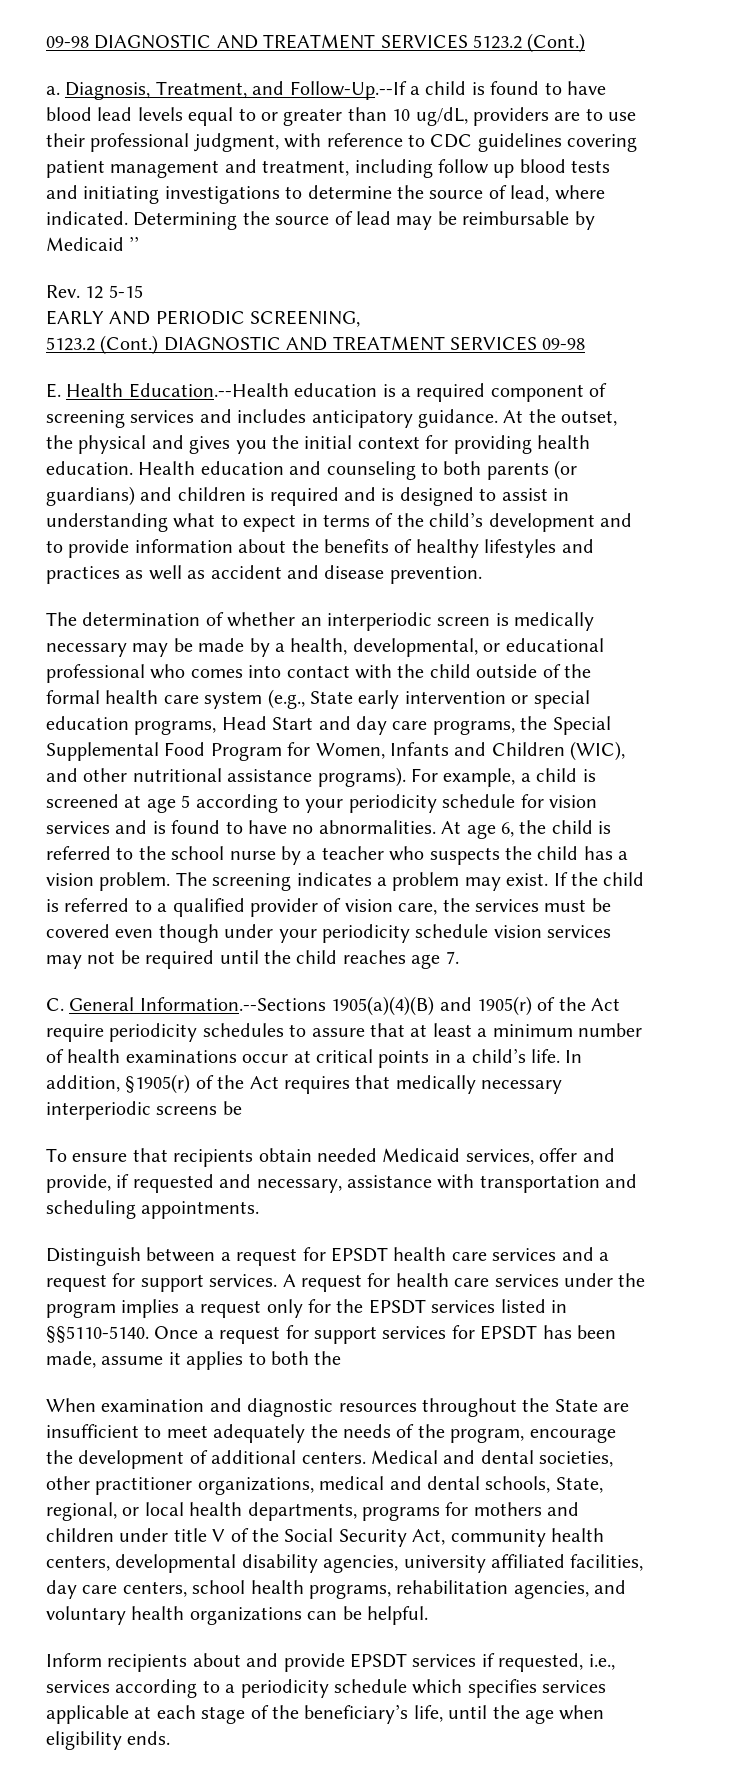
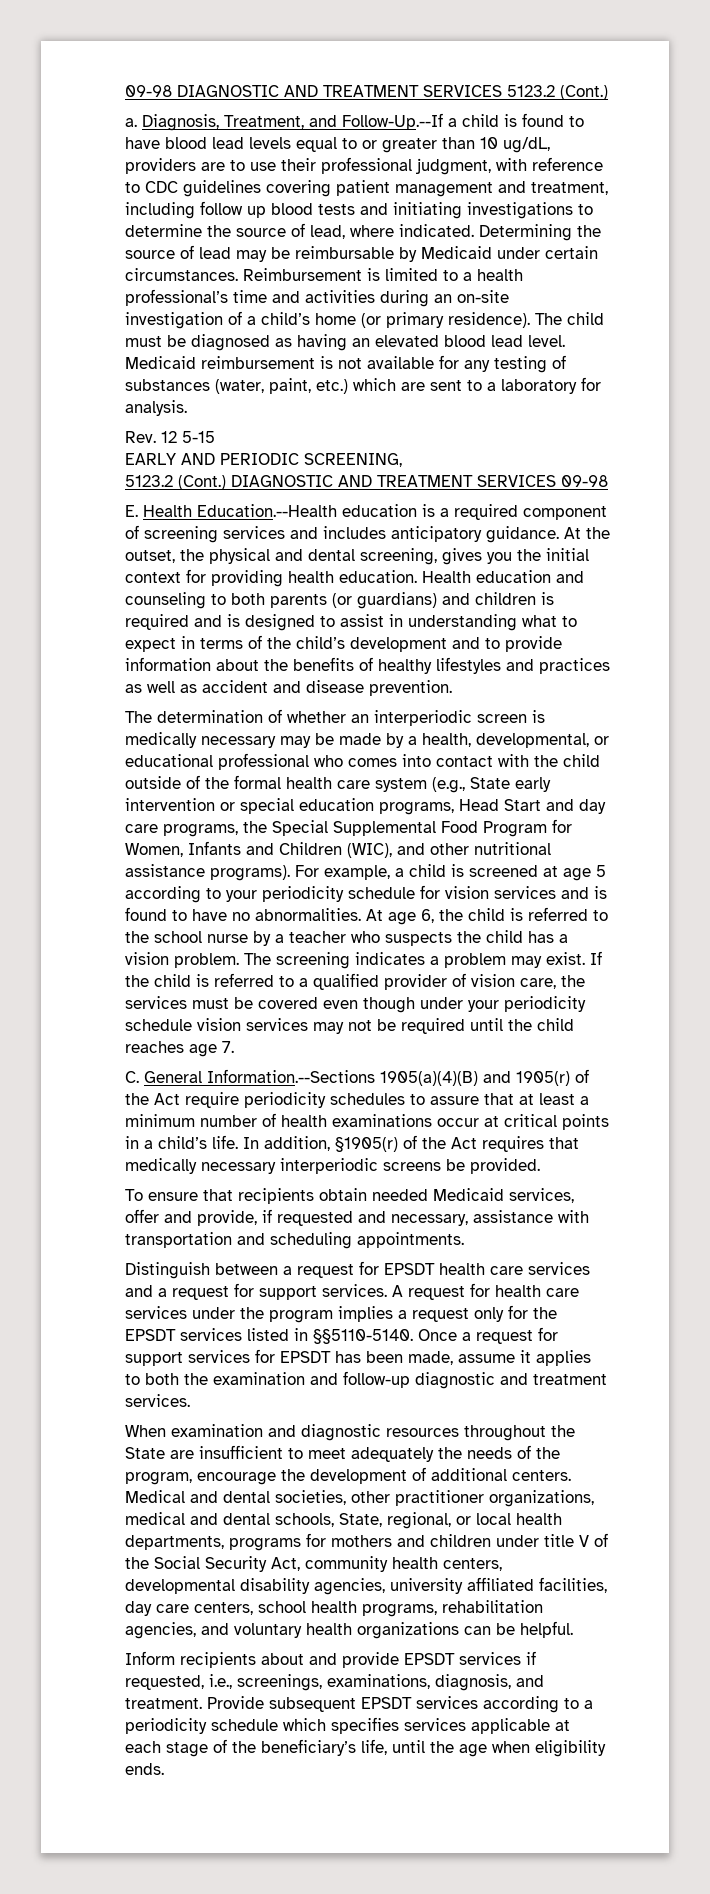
- Determining the source of lead may be reimbursable by Medicaid ’’
+ Determining the source of lead may be reimbursable by Medicaid under certain circumstances. Reimbursement is limited to a health professional’s time and activities during an on-site investigation of a child’s home (or primary residence). The child must be diagnosed as having an elevated blood lead level. Medicaid reimbursement is not available for any testing of substances (water, paint, etc.) which are sent to a laboratory for analysis.
- At the outset, the physical and gives you the initial context for providing health education.
+ At the outset, the physical and dental screening, gives you the initial context for providing health education.
- In addition, §1905(r) of the Act requires that medically necessary interperiodic screens be
+ In addition, §1905(r) of the Act requires that medically necessary interperiodic screens be provided.
- Once a request for support services for EPSDT has been made, assume it applies to both the
+ Once a request for support services for EPSDT has been made, assume it applies to both the examination and follow-up diagnostic and treatment services.
- Inform recipients about and provide EPSDT services if requested, i.e., services according to a periodicity schedule which specifies services applicable at each stage of the beneficiary’s life, until the age when eligibility ends.
+ Inform recipients about and provide EPSDT services if requested, i.e., screenings, examinations, diagnosis, and treatment. Provide subsequent EPSDT services according to a periodicity schedule which specifies services applicable at each stage of the beneficiary’s life, until the age when eligibility ends.

